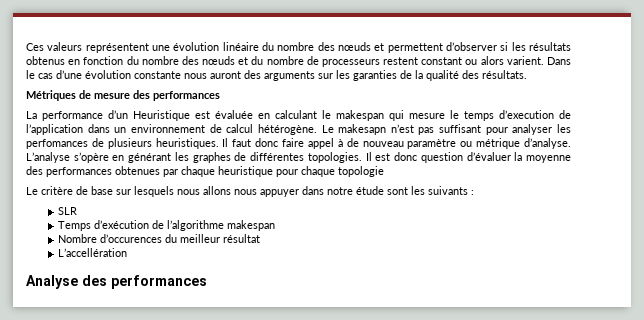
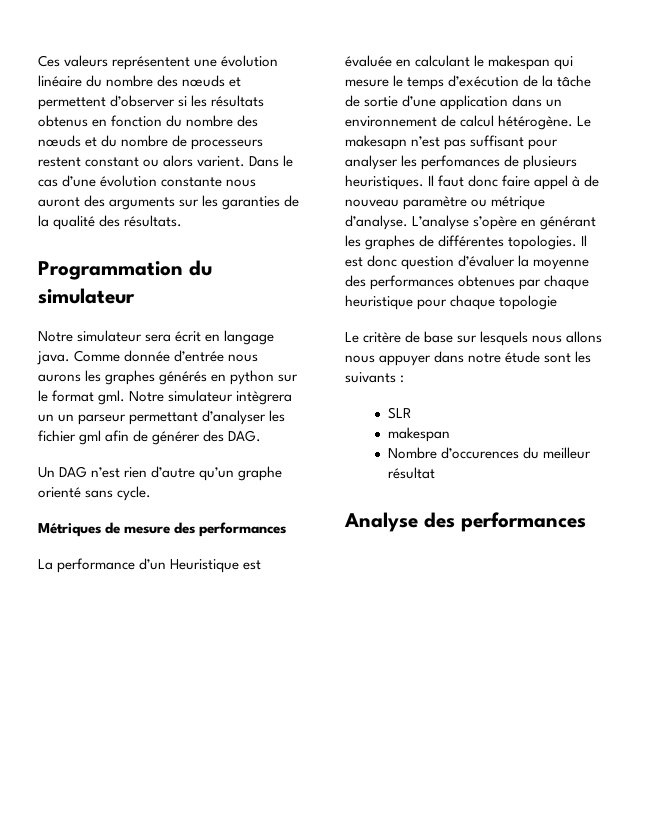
+ Programmation du simulateur
+ Notre simulateur sera écrit en langage java. Comme donnée d’entrée nous aurons les graphes générés en python sur le format gml. Notre simulateur intègrera un un parseur permettant d’analyser les fichier gml afin de générer des DAG.
+ Un DAG n’est rien d’autre qu’un graphe orienté sans cycle.
- La performance d’un Heuristique est évaluée en calculant le makespan qui mesure le temps d’execution de l’application dans un environnement de calcul hétérogène.
+ La performance d’un Heuristique est évaluée en calculant le makespan qui mesure le temps d’exécution de la tâche de sortie d’une application dans un environnement de calcul hétérogène.
  SLR
- Temps d’exécution de l’algorithme makespan
+ makespan
- L’accellération

